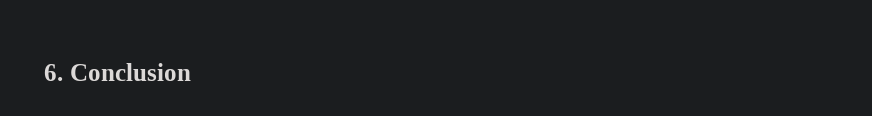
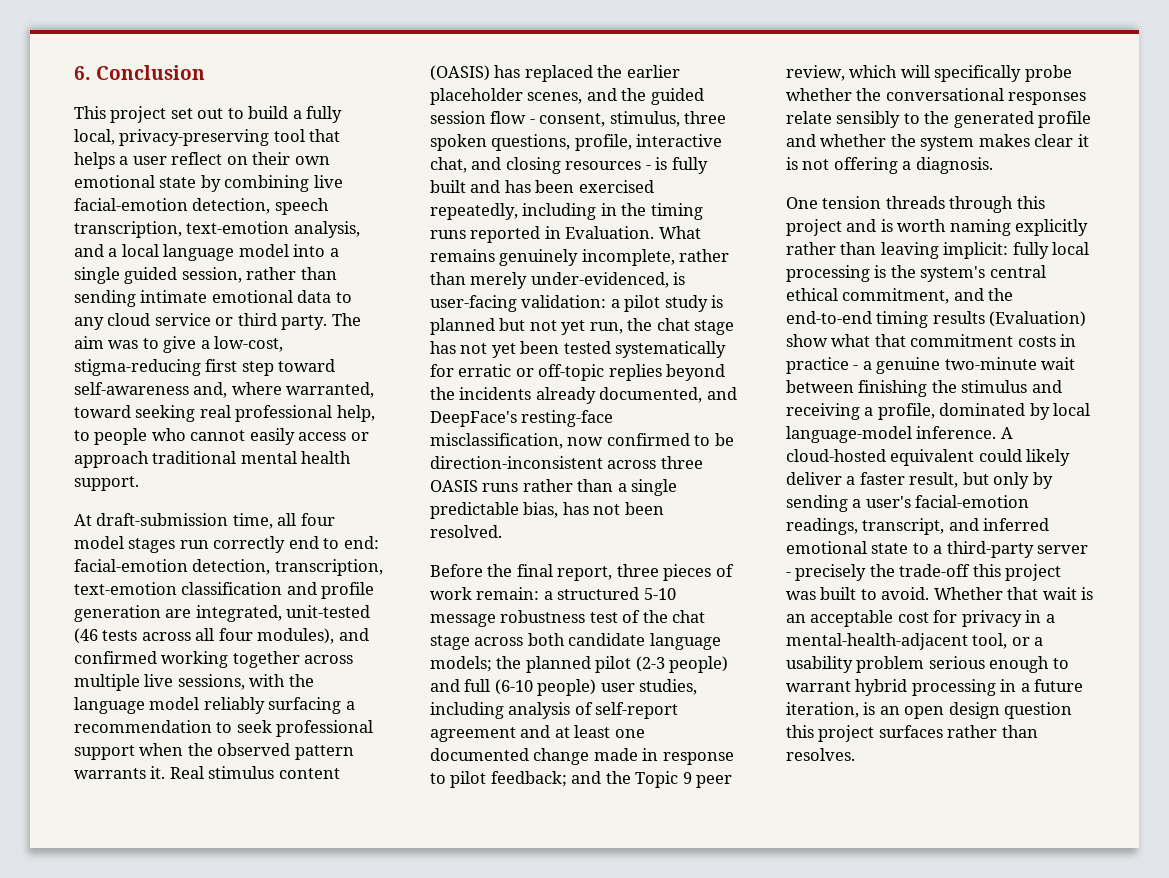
+ This project set out to build a fully local, privacy-preserving tool that helps a user reflect on their own emotional state by combining live facial-emotion detection, speech transcription, text-emotion analysis, and a local language model into a single guided session, rather than sending intimate emotional data to any cloud service or third party. The aim was to give a low-cost, stigma-reducing first step toward self-awareness and, where warranted, toward seeking real professional help, to people who cannot easily access or approach traditional mental health support.
+ At draft-submission time, all four model stages run correctly end to end: facial-emotion detection, transcription, text-emotion classification and profile generation are integrated, unit-tested (46 tests across all four modules), and confirmed working together across multiple live sessions, with the language model reliably surfacing a recommendation to seek professional support when the observed pattern warrants it. Real stimulus content (OASIS) has replaced the earlier placeholder scenes, and the guided session flow - consent, stimulus, three spoken questions, profile, interactive chat, and closing resources - is fully built and has been exercised repeatedly, including in the timing runs reported in Evaluation. What remains genuinely incomplete, rather than merely under-evidenced, is user-facing validation: a pilot study is planned but not yet run, the chat stage has not yet been tested systematically for erratic or off-topic replies beyond the incidents already documented, and DeepFace's resting-face misclassification, now confirmed to be direction-inconsistent across three OASIS runs rather than a single predictable bias, has not been resolved.
+ Before the final report, three pieces of work remain: a structured 5-10 message robustness test of the chat stage across both candidate language models; the planned pilot (2-3 people) and full (6-10 people) user studies, including analysis of self-report agreement and at least one documented change made in response to pilot feedback; and the Topic 9 peer review, which will specifically probe whether the conversational responses relate sensibly to the generated profile and whether the system makes clear it is not offering a diagnosis.
+ One tension threads through this project and is worth naming explicitly rather than leaving implicit: fully local processing is the system's central ethical commitment, and the end-to-end timing results (Evaluation) show what that commitment costs in practice - a genuine two-minute wait between finishing the stimulus and receiving a profile, dominated by local language-model inference. A cloud-hosted equivalent could likely deliver a faster result, but only by sending a user's facial-emotion readings, transcript, and inferred emotional state to a third-party server - precisely the trade-off this project was built to avoid. Whether that wait is an acceptable cost for privacy in a mental-health-adjacent tool, or a usability problem serious enough to warrant hybrid processing in a future iteration, is an open design question this project surfaces rather than resolves.

